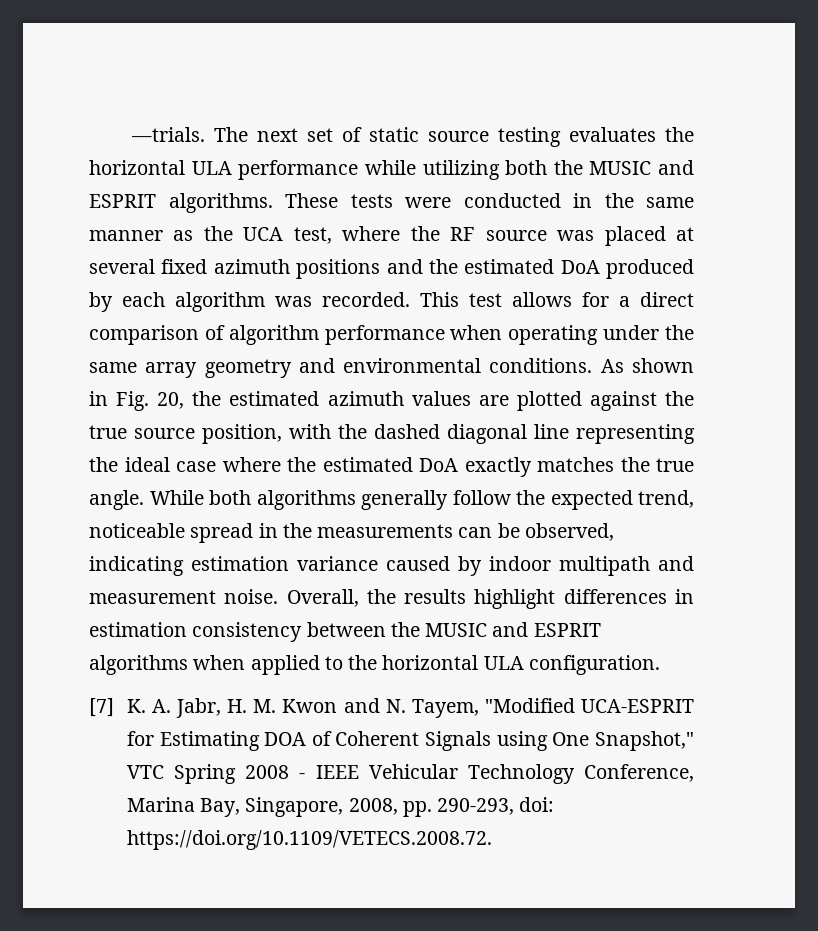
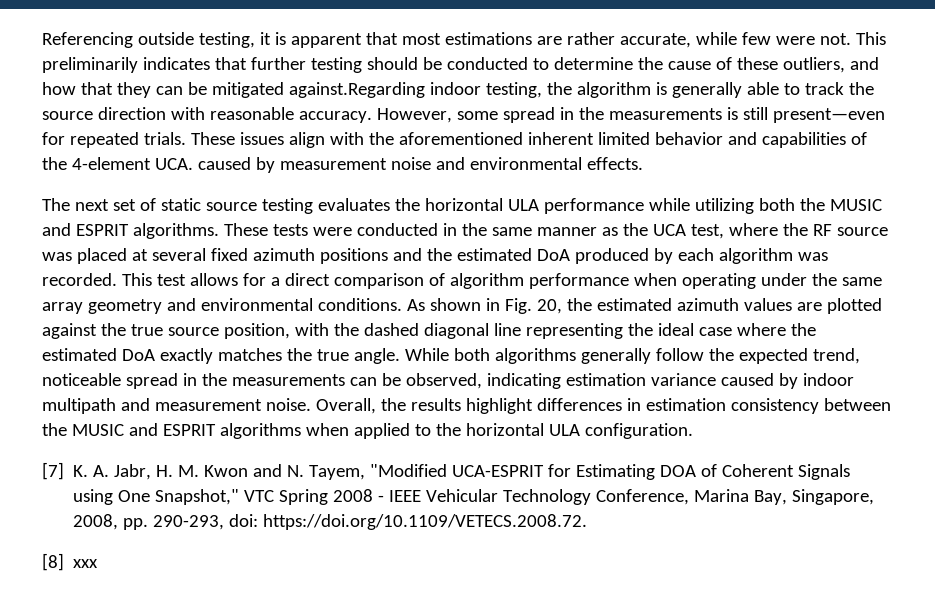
- —trials. The next set of static source testing evaluates the horizontal ULA performance while utilizing both the MUSIC and ESPRIT algorithms.
+ Referencing outside testing, it is apparent that most estimations are rather accurate, while few were not. This preliminarily indicates that further testing should be conducted to determine the cause of these outliers, and how that they can be mitigated against.Regarding indoor testing, the algorithm is generally able to track the source direction with reasonable accuracy. However, some spread in the measurements is still present—even for repeated trials. These issues align with the aforementioned inherent limited behavior and capabilities of the 4-element UCA. caused by measurement noise and environmental effects.
+ The next set of static source testing evaluates the horizontal ULA performance while utilizing both the MUSIC and ESPRIT algorithms.
+ [8] xxx

